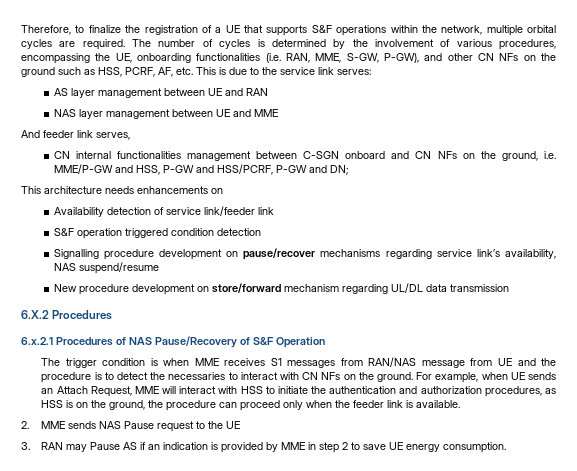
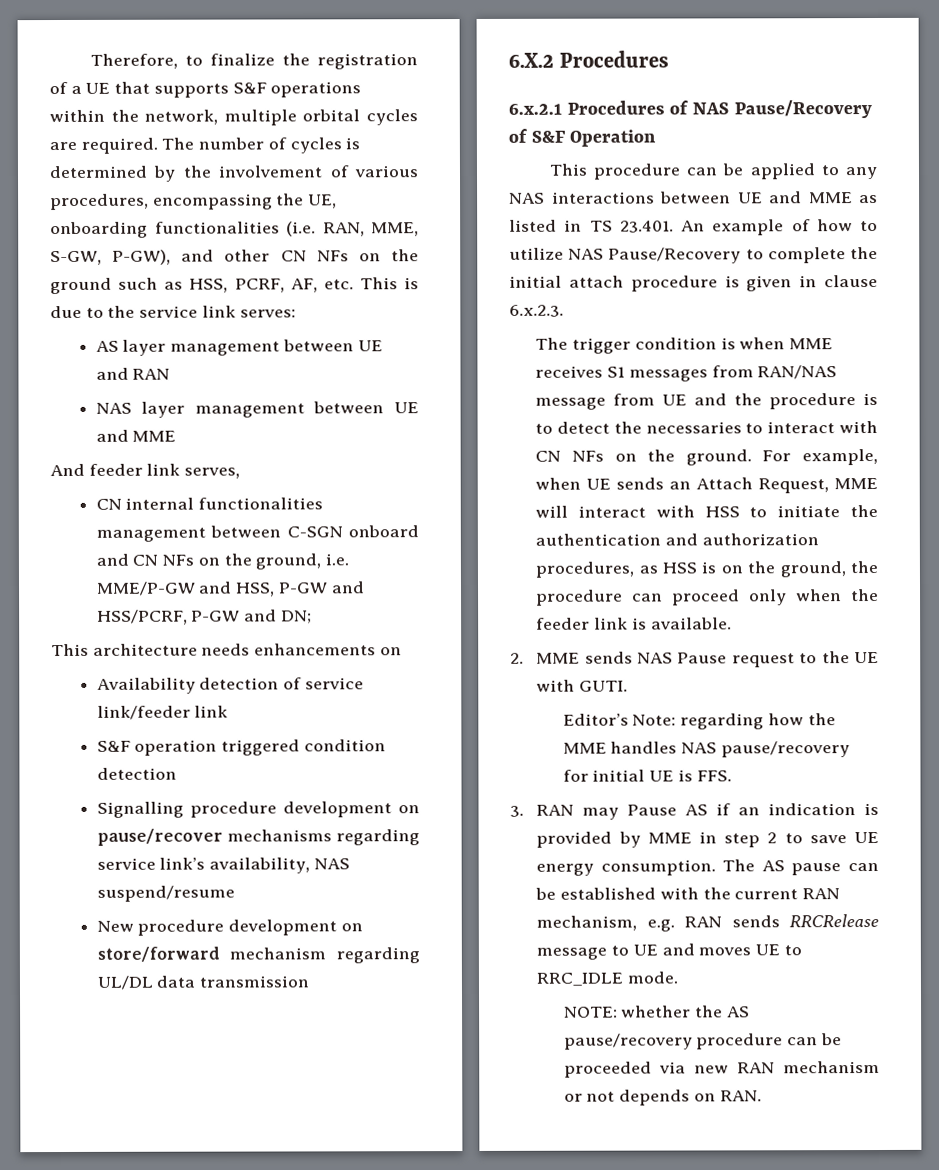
+ This procedure can be applied to any NAS interactions between UE and MME as listed in TS 23.401. An example of how to utilize NAS Pause/Recovery to complete the initial attach procedure is given in clause 6.x.2.3.
- 2. MME sends NAS Pause request to the UE
+ 2. MME sends NAS Pause request to the UE with GUTI.
+ Editor’s Note: regarding how the MME handles NAS pause/recovery for initial UE is FFS.
+ The AS pause can be established with the current RAN mechanism, e.g. RAN sends RRCRelease message to UE and moves UE to RRC_IDLE mode.
+ NOTE: whether the AS pause/recovery procedure can be proceeded via new RAN mechanism or not depends on RAN.

